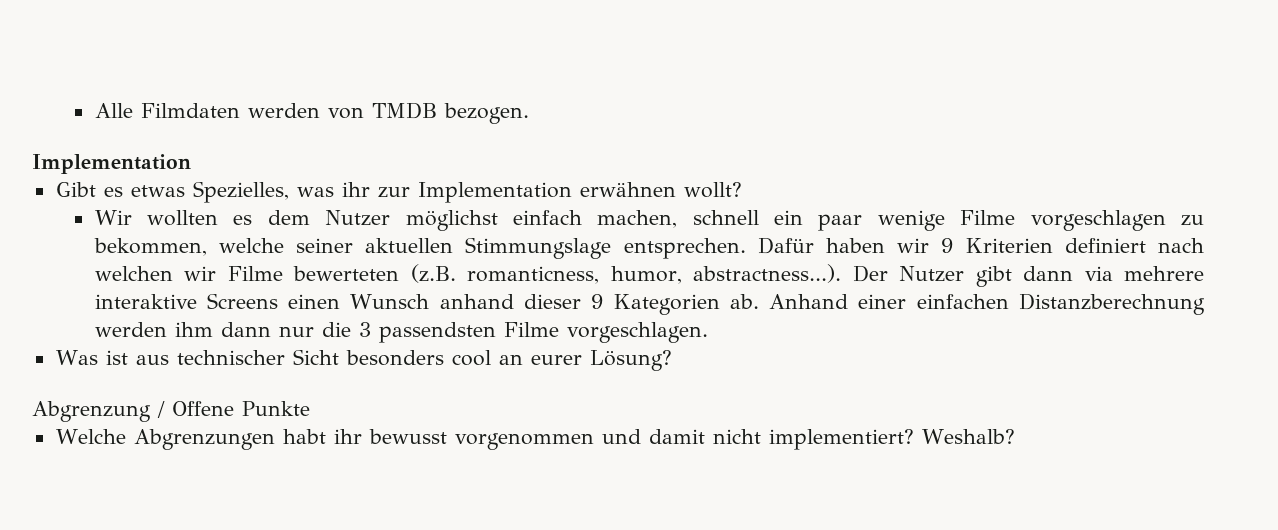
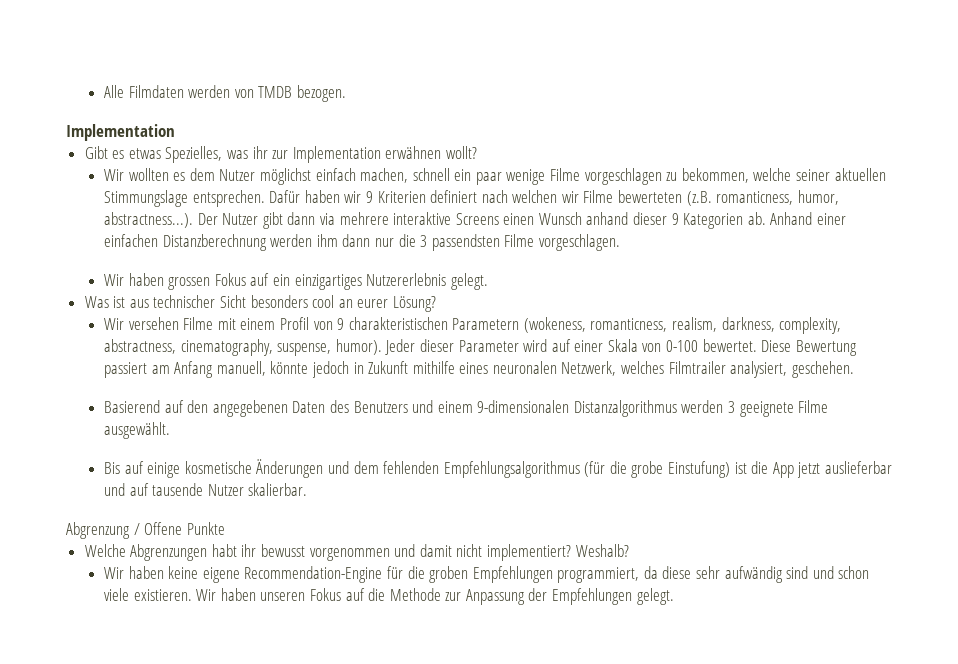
+ Wir haben grossen Fokus auf ein einzigartiges Nutzererlebnis gelegt.
+ Wir versehen Filme mit einem Profil von 9 charakteristischen Parametern (wokeness, romanticness, realism, darkness, complexity, abstractness, cinematography, suspense, humor). Jeder dieser Parameter wird auf einer Skala von 0-100 bewertet. Diese Bewertung passiert am Anfang manuell, könnte jedoch in Zukunft mithilfe eines neuronalen Netzwerk, welches Filmtrailer analysiert, geschehen.
+ Basierend auf den angegebenen Daten des Benutzers und einem 9-dimensionalen Distanzalgorithmus werden 3 geeignete Filme ausgewählt.
+ Bis auf einige kosmetische Änderungen und dem fehlenden Empfehlungsalgorithmus (für die grobe Einstufung) ist die App jetzt auslieferbar und auf tausende Nutzer skalierbar.
+ Wir haben keine eigene Recommendation-Engine für die groben Empfehlungen programmiert, da diese sehr aufwändig sind und schon viele existieren. Wir haben unseren Fokus auf die Methode zur Anpassung der Empfehlungen gelegt.

